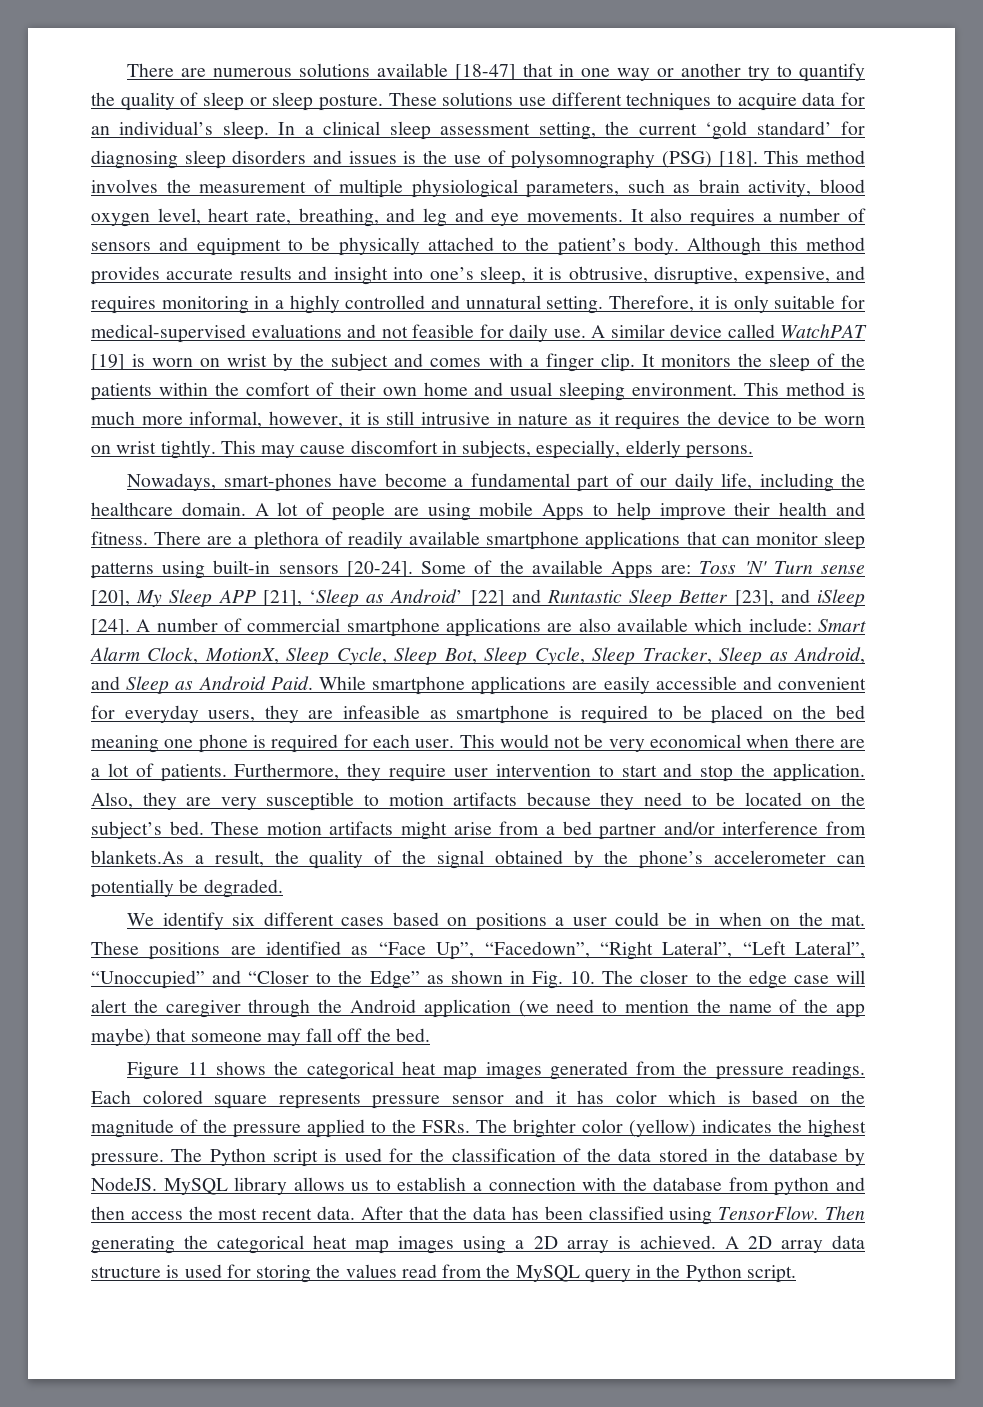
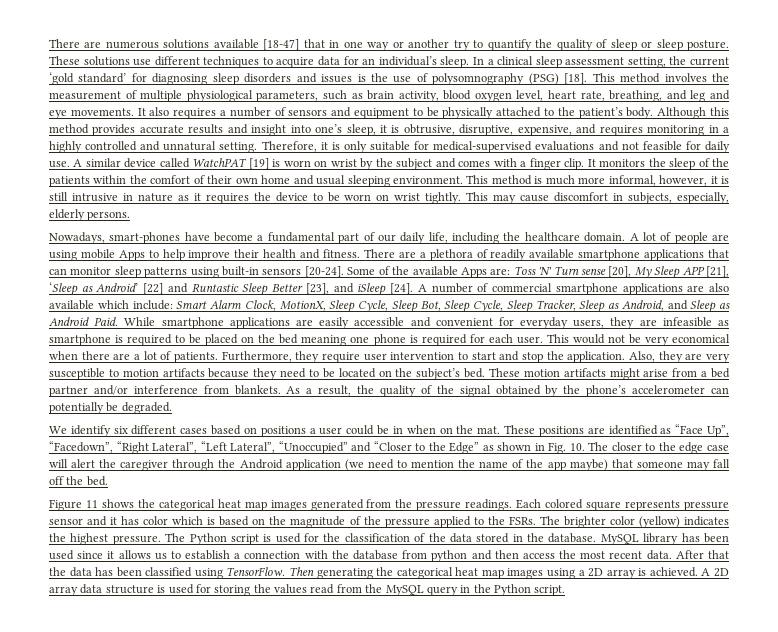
- These motion artifacts might arise from a bed partner and/or interference from blankets.As a result, the quality of the signal obtained by the phone’s accelerometer can potentially be degraded.
+ These motion artifacts might arise from a bed partner and/or interference from blankets. As a result, the quality of the signal obtained by the phone’s accelerometer can potentially be degraded.
- The Python script is used for the classification of the data stored in the database by NodeJS. MySQL library allows us to establish a connection with the database from python and then access the most recent data.
+ The Python script is used for the classification of the data stored in the database. MySQL library has been used since it allows us to establish a connection with the database from python and then access the most recent data.

